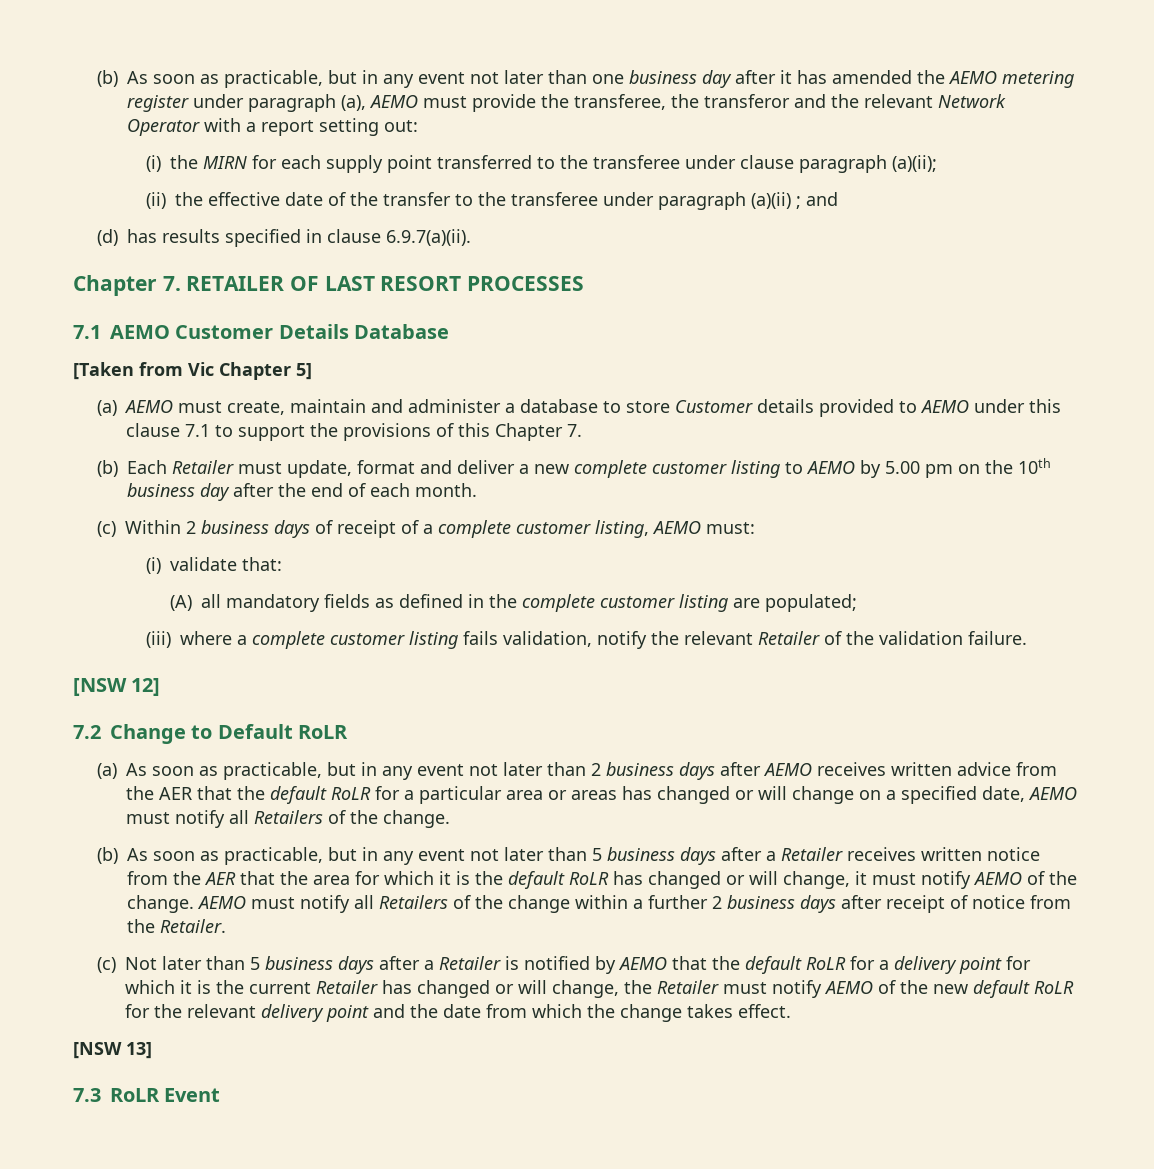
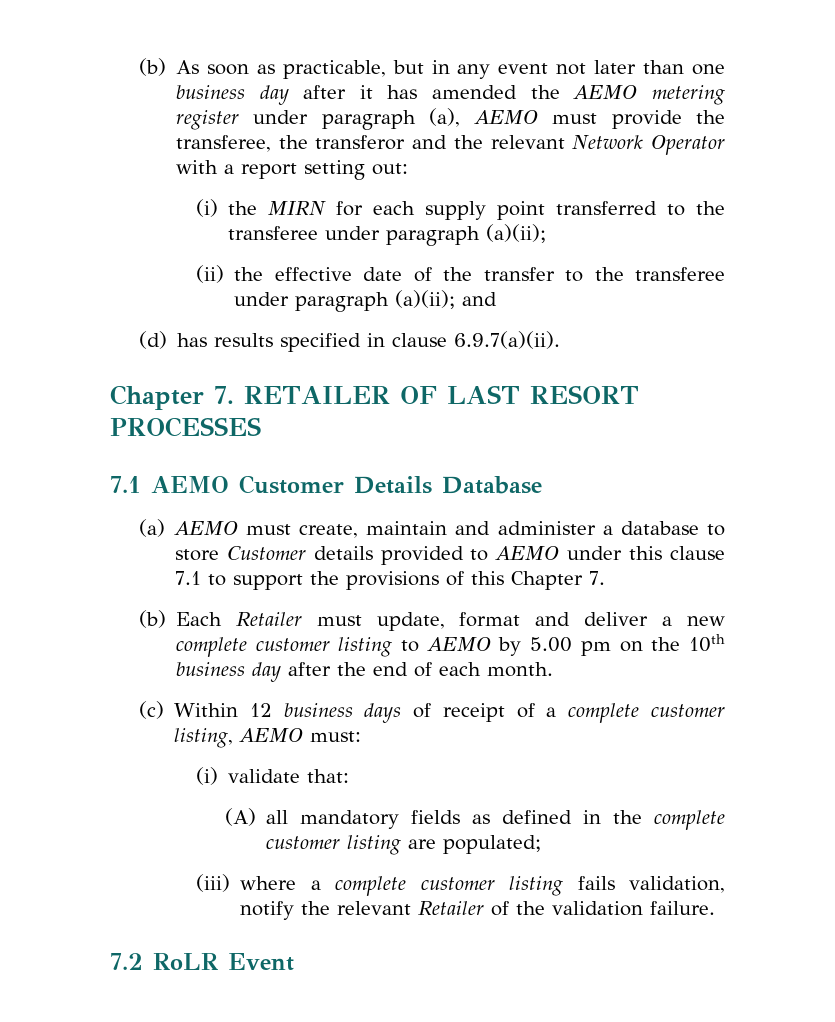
- (i) the MIRN for each supply point transferred to the transferee under clause paragraph (a)(ii);
+ (i) the MIRN for each supply point transferred to the transferee under paragraph (a)(ii);
- (ii) the effective date of the transfer to the transferee under paragraph (a)(ii) ; and
+ (ii) the effective date of the transfer to the transferee under paragraph (a)(ii); and
- [Taken from Vic Chapter 5]
- (c) Within 2 business days of receipt of a complete customer listing, AEMO must:
+ (c) Within 12 business days of receipt of a complete customer listing, AEMO must:
- [NSW 12]
- 7.2 Change to Default RoLR
- (a) As soon as practicable, but in any event not later than 2 business days after AEMO receives written advice from the AER that the default RoLR for a particular area or areas has changed or will change on a specified date, AEMO must notify all Retailers of the change.
- (b) As soon as practicable, but in any event not later than 5 business days after a Retailer receives written notice from the AER that the area for which it is the default RoLR has changed or will change, it must notify AEMO of the change. AEMO must notify all Retailers of the change within a further 2 business days after receipt of notice from the Retailer.
- (c) Not later than 5 business days after a Retailer is notified by AEMO that the default RoLR for a delivery point for which it is the current Retailer has changed or will change, the Retailer must notify AEMO of the new default RoLR for the relevant delivery point and the date from which the change takes effect.
- [NSW 13]
- 7.3 RoLR Event
+ 7.2 RoLR Event

